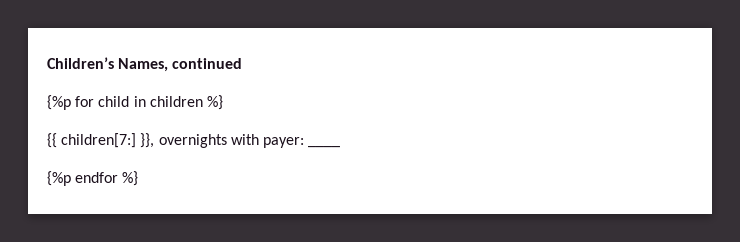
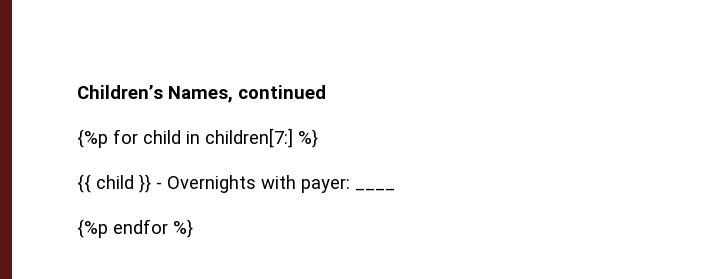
- {%p for child in children %}
+ {%p for child in children[7:] %}
- {{ children[7:] }}, overnights with payer: ____
+ {{ child }} - Overnights with payer: ____

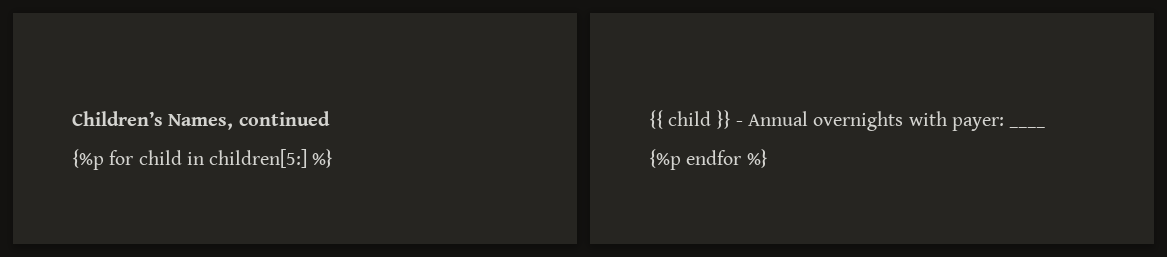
- {%p for child in children[7:] %}
+ {%p for child in children[5:] %}
- {{ child }} - Overnights with payer: ____
+ {{ child }} - Annual overnights with payer: ____

